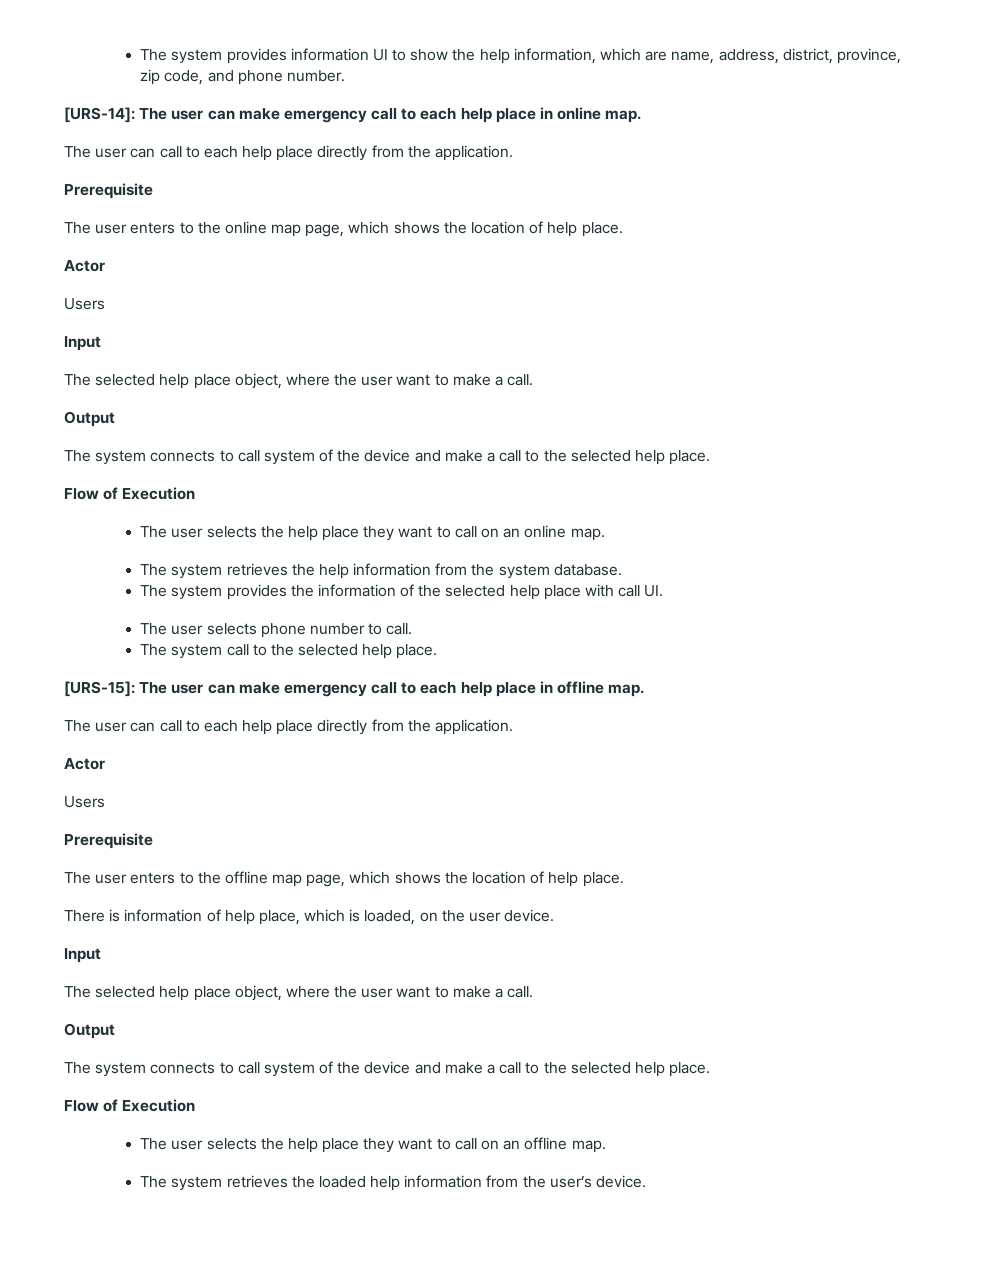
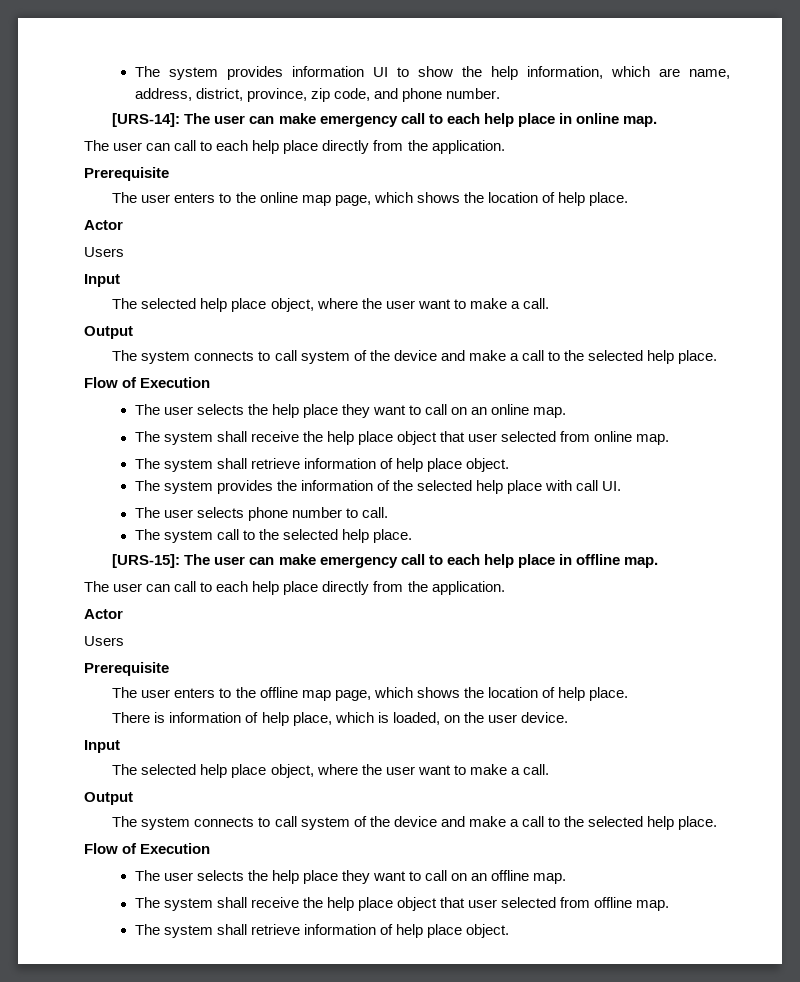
- The system retrieves the help information from the system database.
+ The system shall receive the help place object that user selected from online map.
+ The system shall retrieve information of help place object.
- The system retrieves the loaded help information from the user’s device.
+ The system shall receive the help place object that user selected from offline map.
+ The system shall retrieve information of help place object.

